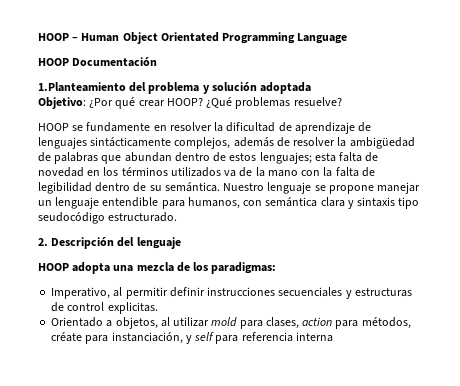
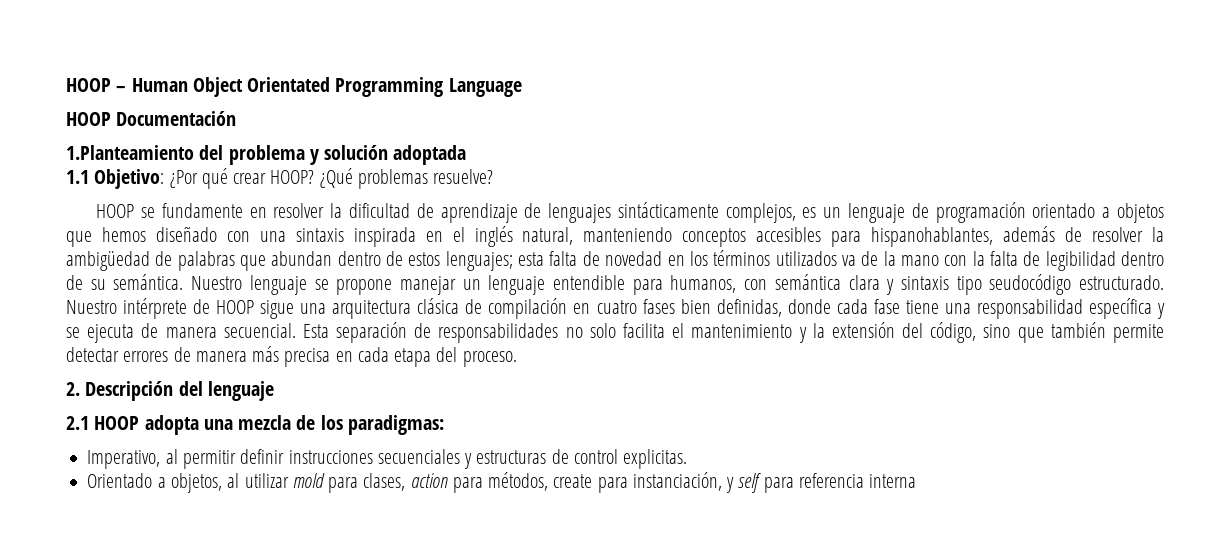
- Objetivo: ¿Por qué crear HOOP?
+ 1.1 Objetivo: ¿Por qué crear HOOP?
- HOOP se fundamente en resolver la dificultad de aprendizaje de lenguajes sintácticamente complejos, además de resolver la ambigüedad de palabras que abundan dentro de estos lenguajes; esta falta de novedad en los términos utilizados va de la mano con la falta de legibilidad dentro de su semántica.
+ HOOP se fundamente en resolver la dificultad de aprendizaje de lenguajes sintácticamente complejos, es un lenguaje de programación orientado a objetos que hemos diseñado con una sintaxis inspirada en el inglés natural, manteniendo conceptos accesibles para hispanohablantes, además de resolver la ambigüedad de palabras que abundan dentro de estos lenguajes; esta falta de novedad en los términos utilizados va de la mano con la falta de legibilidad dentro de su semántica.
+ Nuestro intérprete de HOOP sigue una arquitectura clásica de compilación en cuatro fases bien definidas, donde cada fase tiene una responsabilidad específica y se ejecuta de manera secuencial. Esta separación de responsabilidades no solo facilita el mantenimiento y la extensión del código, sino que también permite detectar errores de manera más precisa en cada etapa del proceso.
- HOOP adopta una mezcla de los paradigmas:
+ 2.1 HOOP adopta una mezcla de los paradigmas:
- Orientado a objetos, al utilizar mold para clases, action para métodos, créate para instanciación, y self para referencia interna
+ Orientado a objetos, al utilizar mold para clases, action para métodos, create para instanciación, y self para referencia interna

